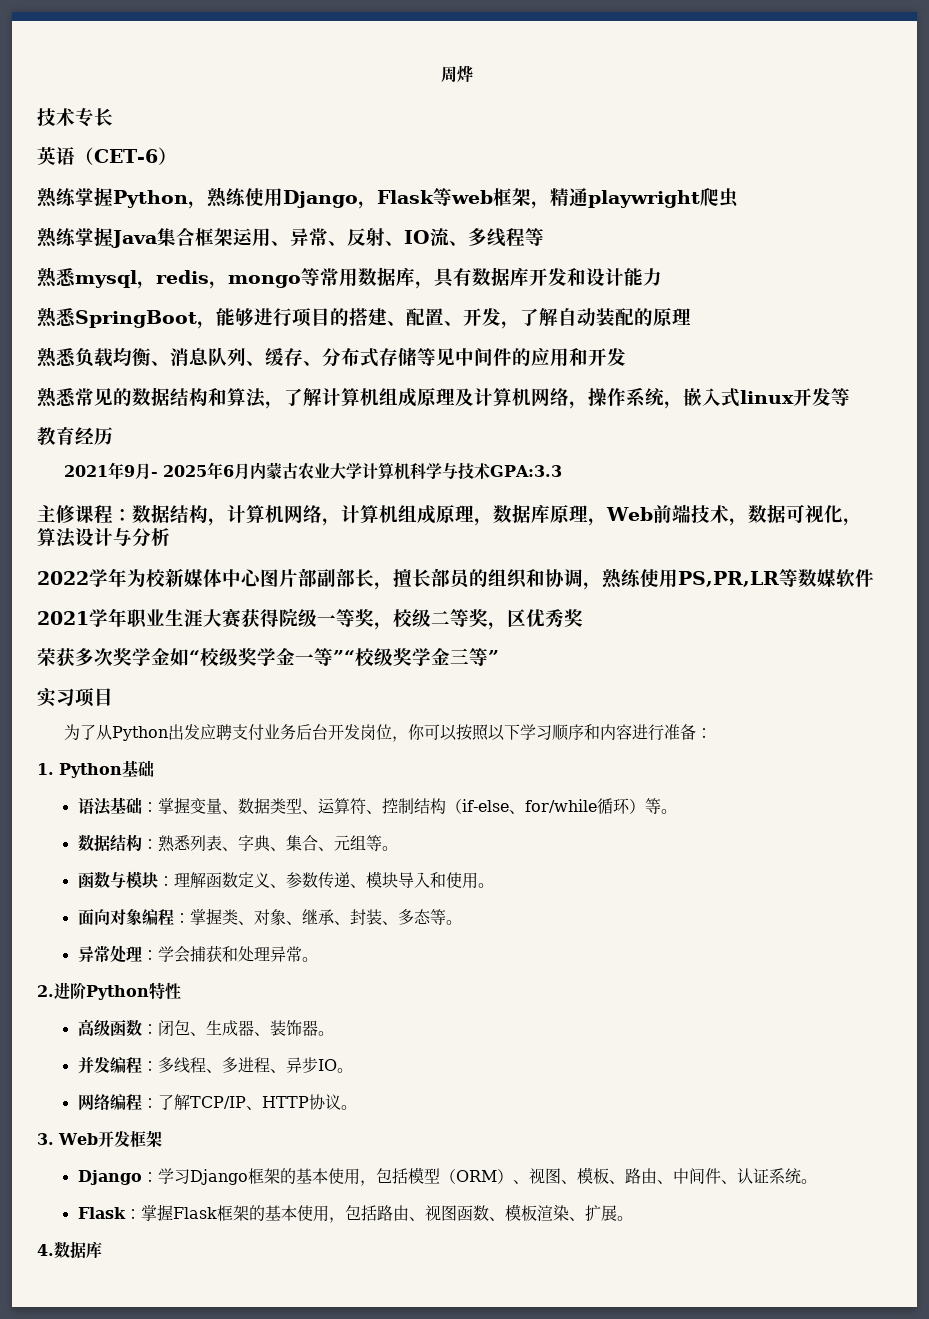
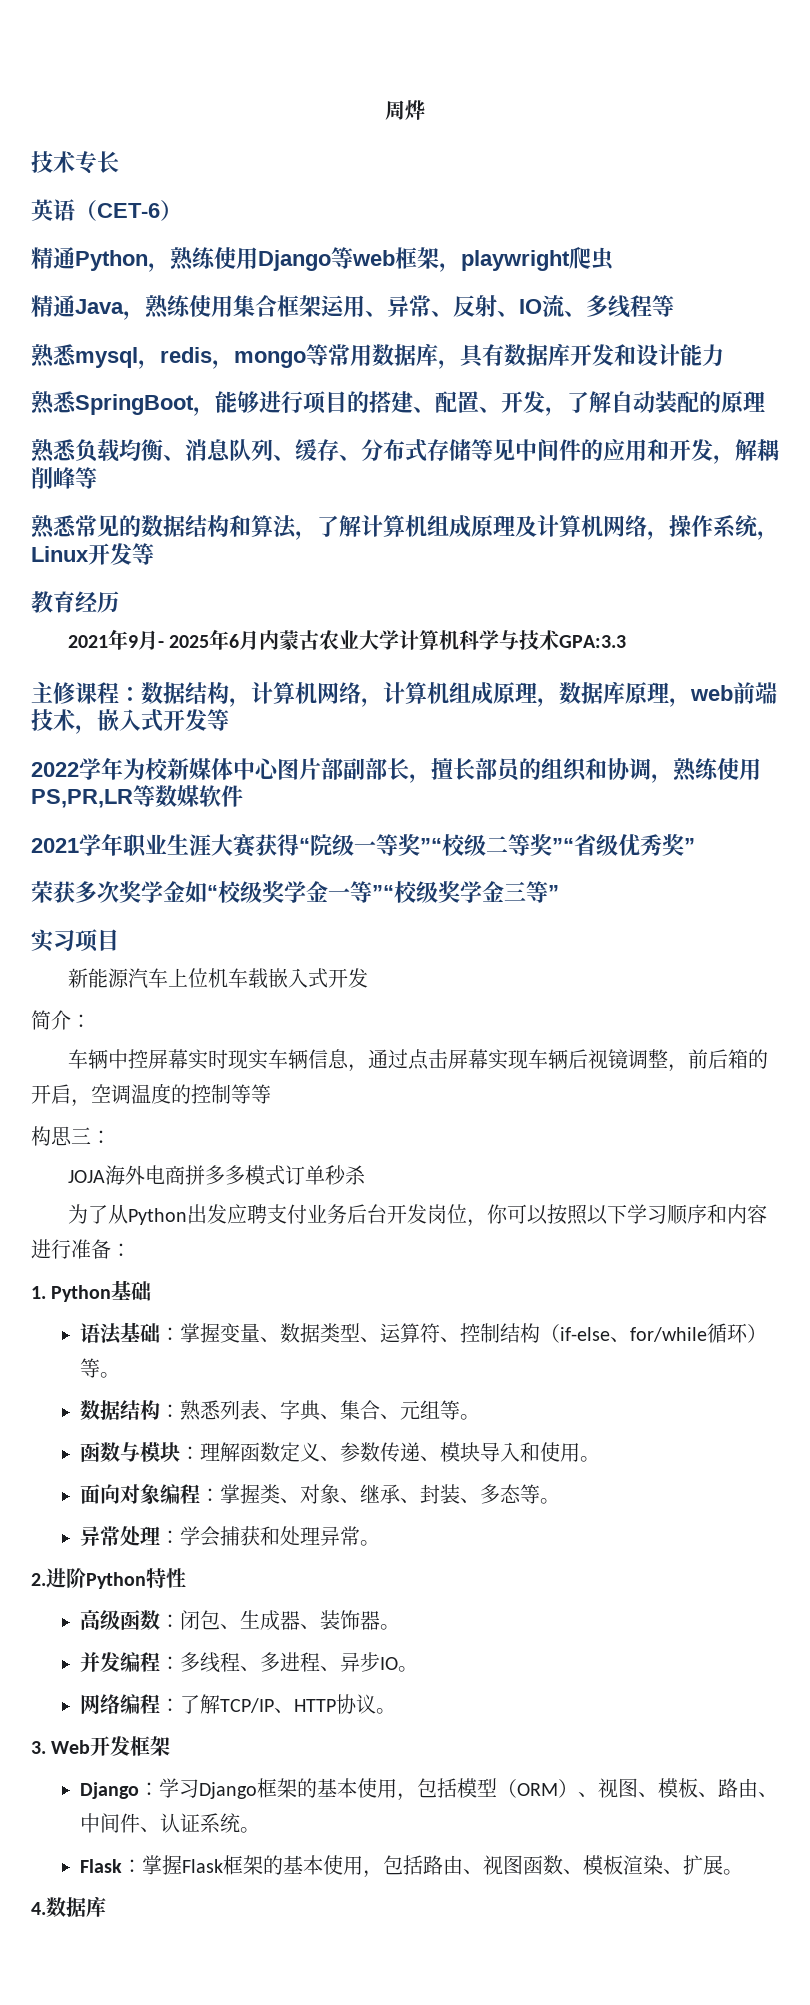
- 熟练掌握Python，熟练使用Django，Flask等web框架，精通playwright爬虫
+ 精通Python，熟练使用Django等web框架，playwright爬虫
- 熟练掌握Java集合框架运用、异常、反射、IO流、多线程等
+ 精通Java，熟练使用集合框架运用、异常、反射、IO流、多线程等
- 熟悉负载均衡、消息队列、缓存、分布式存储等见中间件的应用和开发
+ 熟悉负载均衡、消息队列、缓存、分布式存储等见中间件的应用和开发，解耦削峰等
- 熟悉常见的数据结构和算法，了解计算机组成原理及计算机网络，操作系统，嵌入式linux开发等
+ 熟悉常见的数据结构和算法，了解计算机组成原理及计算机网络，操作系统，Linux开发等
- 主修课程：数据结构，计算机网络，计算机组成原理，数据库原理，Web前端技术，数据可视化，算法设计与分析
+ 主修课程：数据结构，计算机网络，计算机组成原理，数据库原理，web前端技术，嵌入式开发等
- 2021学年职业生涯大赛获得院级一等奖，校级二等奖，区优秀奖
+ 2021学年职业生涯大赛获得“院级一等奖”“校级二等奖”“省级优秀奖”
+ 新能源汽车上位机车载嵌入式开发
+ 简介：
+ 车辆中控屏幕实时现实车辆信息，通过点击屏幕实现车辆后视镜调整，前后箱的开启，空调温度的控制等等
+ 构思三：
+ JOJA海外电商拼多多模式订单秒杀

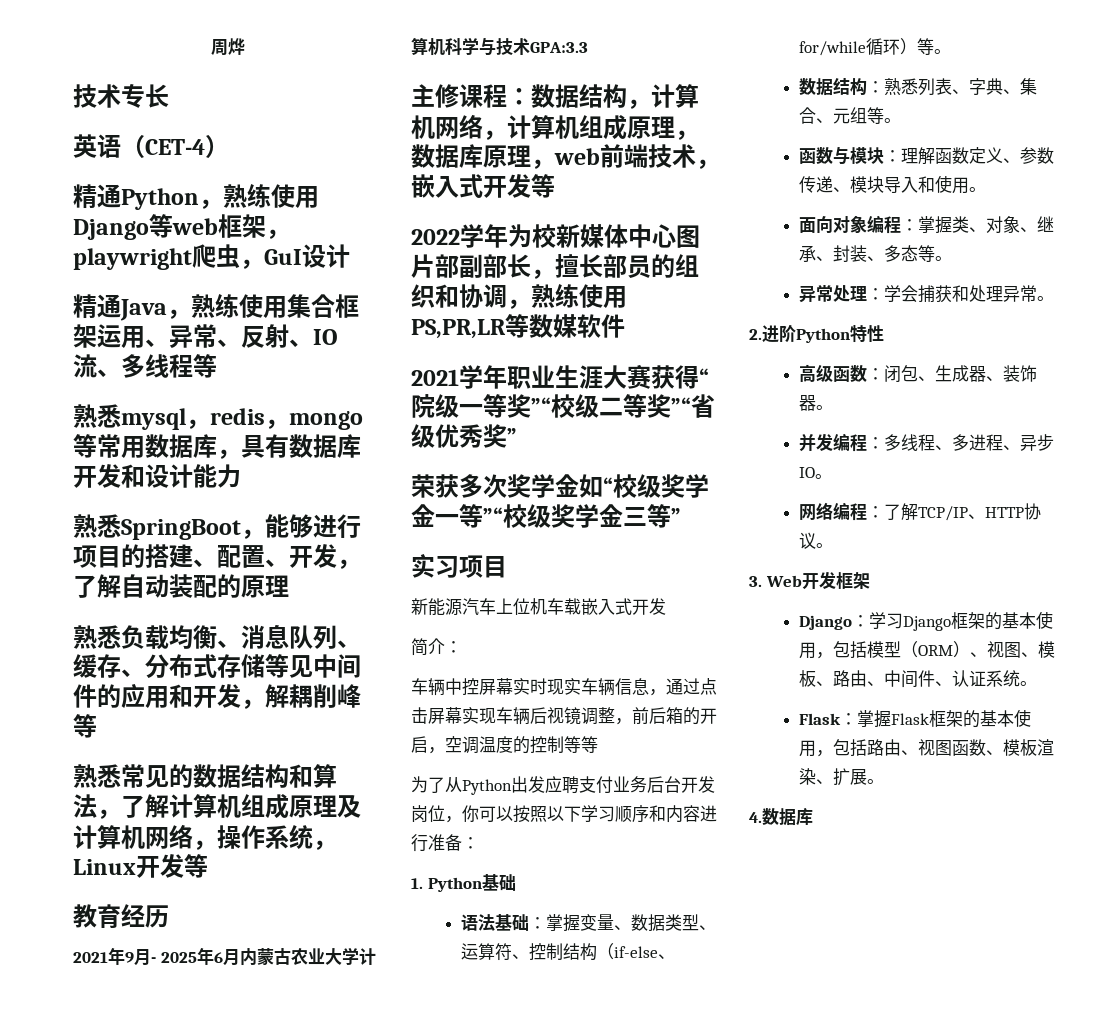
- 英语（CET-6）
+ 英语（CET-4）
- 精通Python，熟练使用Django等web框架，playwright爬虫
+ 精通Python，熟练使用Django等web框架，playwright爬虫，GuI设计
- 构思三：
- JOJA海外电商拼多多模式订单秒杀

